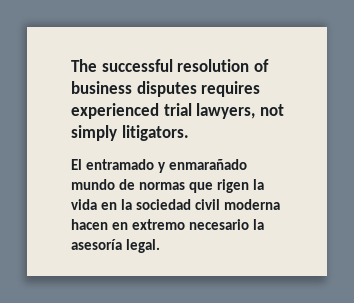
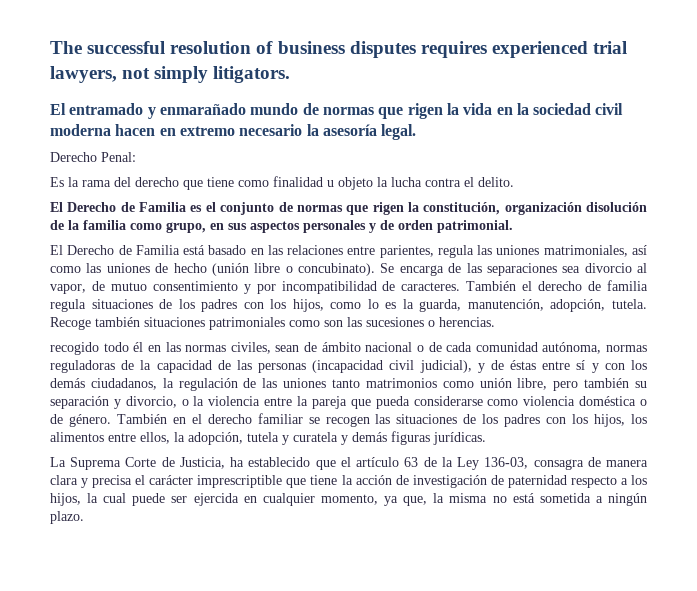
+ Derecho Penal:
+ Es la rama del derecho que tiene como finalidad u objeto la lucha contra el delito.
+ El Derecho de Familia es el conjunto de normas que rigen la constitución, organización disolución de la familia como grupo, en sus aspectos personales y de orden patrimonial.
+ El Derecho de Familia está basado en las relaciones entre parientes, regula las uniones matrimoniales, así como las uniones de hecho (unión libre o concubinato). Se encarga de las separaciones sea divorcio al vapor, de mutuo consentimiento y por incompatibilidad de caracteres. También el derecho de familia regula situaciones de los padres con los hijos, como lo es la guarda, manutención, adopción, tutela. Recoge también situaciones patrimoniales como son las sucesiones o herencias.
+ recogido todo él en las normas civiles, sean de ámbito nacional o de cada comunidad autónoma, normas reguladoras de la capacidad de las personas (incapacidad civil judicial), y de éstas entre sí y con los demás ciudadanos, la regulación de las uniones tanto matrimonios como unión libre, pero también su separación y divorcio, o la violencia entre la pareja que pueda considerarse como violencia doméstica o de género. También en el derecho familiar se recogen las situaciones de los padres con los hijos, los alimentos entre ellos, la adopción, tutela y curatela y demás figuras jurídicas.
+ La Suprema Corte de Justicia, ha establecido que el artículo 63 de la Ley 136-03, consagra de manera clara y precisa el carácter imprescriptible que tiene la acción de investigación de paternidad respecto a los hijos, la cual puede ser ejercida en cualquier momento, ya que, la misma no está sometida a ningún plazo.

